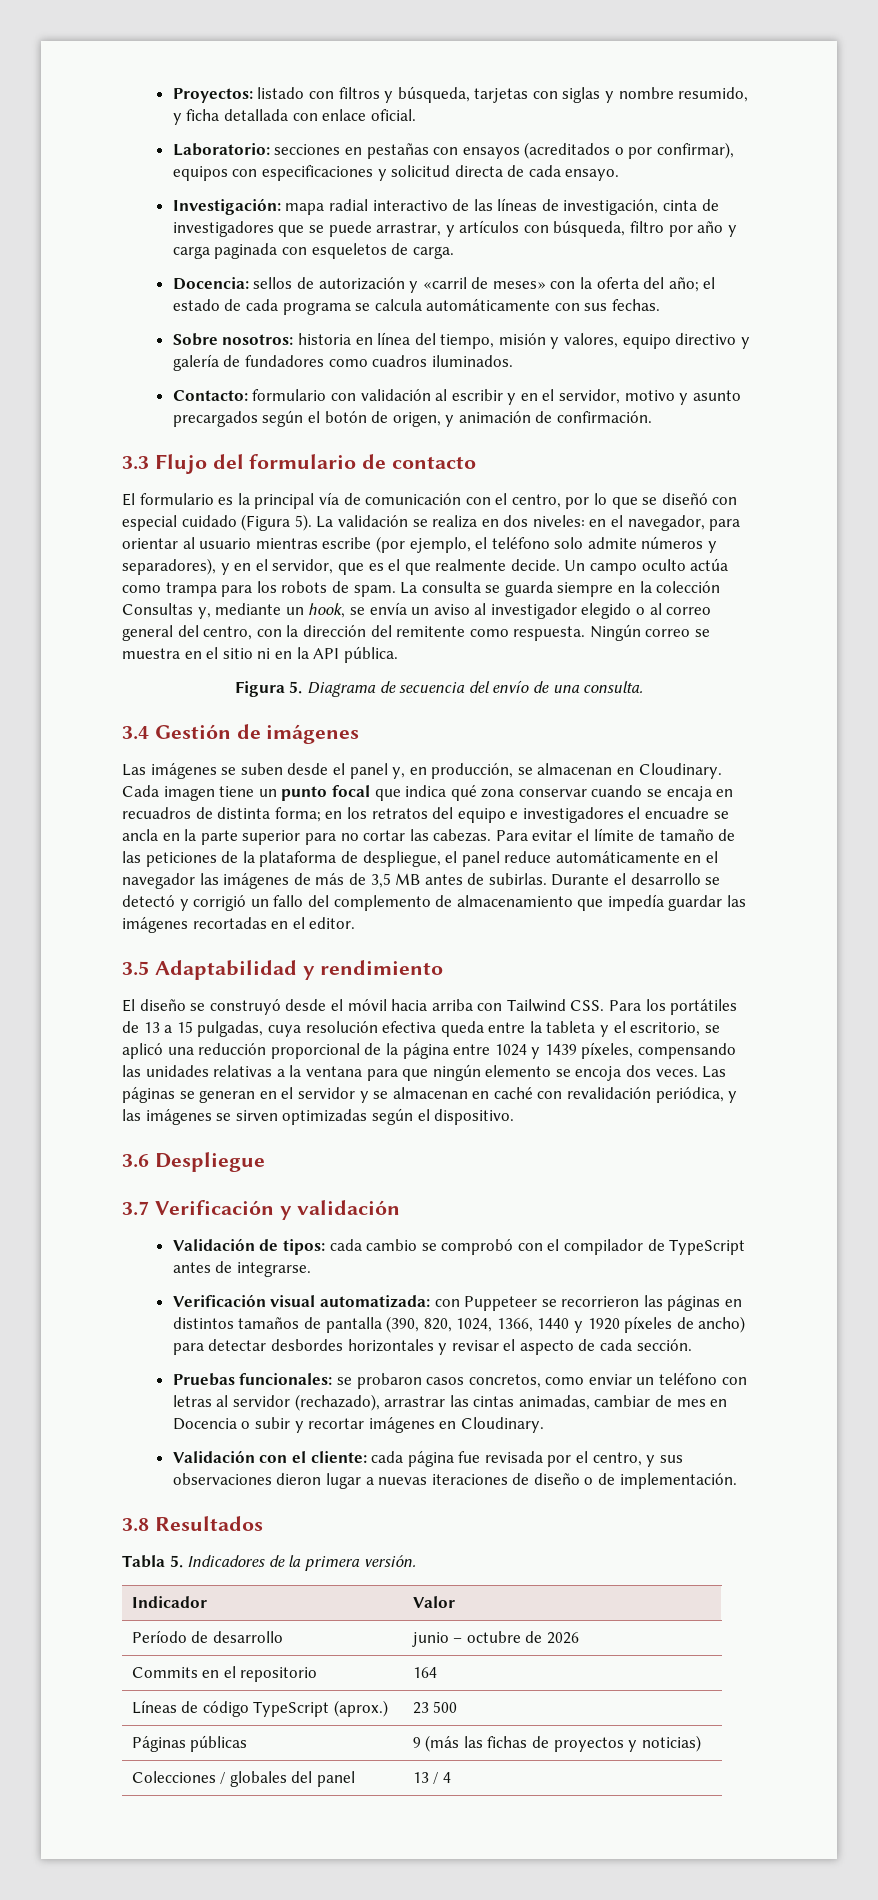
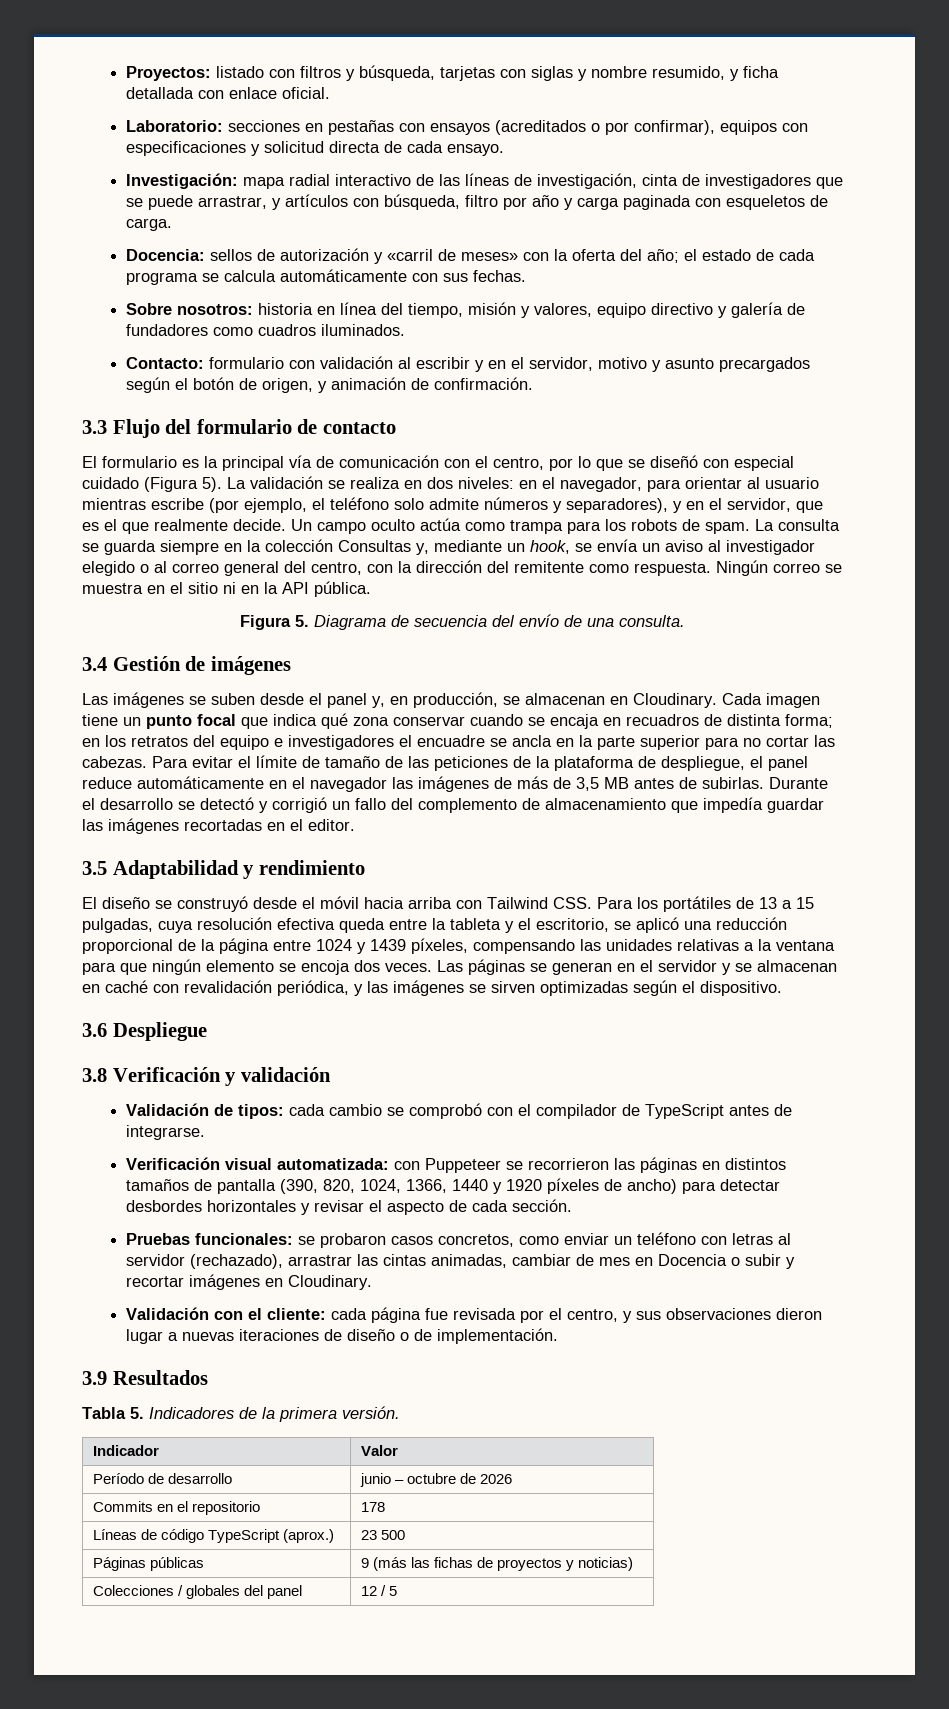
- 3.7 Verificación y validación
+ 3.8 Verificación y validación
- 3.8 Resultados
+ 3.9 Resultados
- Commits en el repositorio | 164
+ Commits en el repositorio | 178
- Colecciones / globales del panel | 13 / 4
+ Colecciones / globales del panel | 12 / 5

